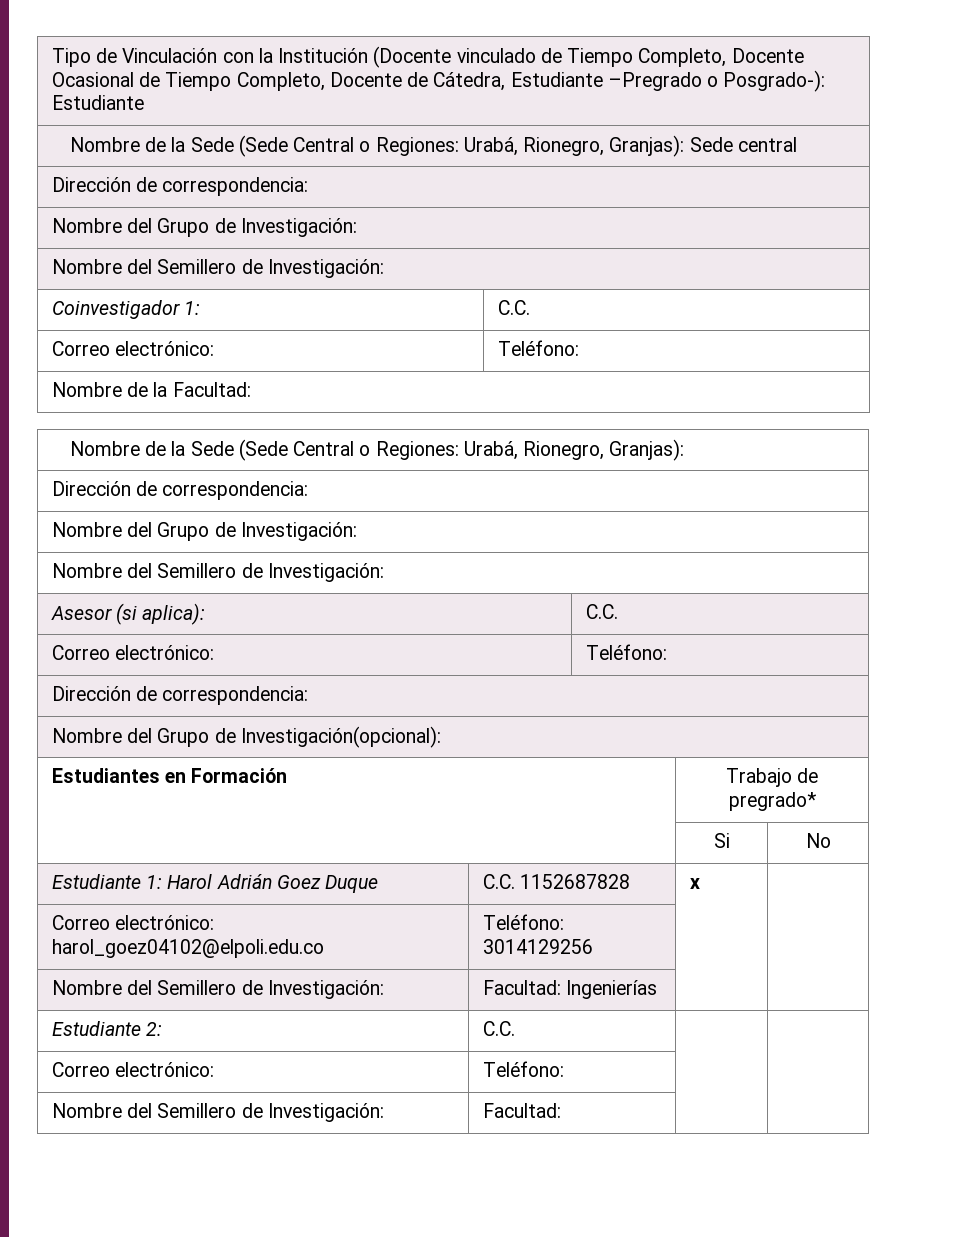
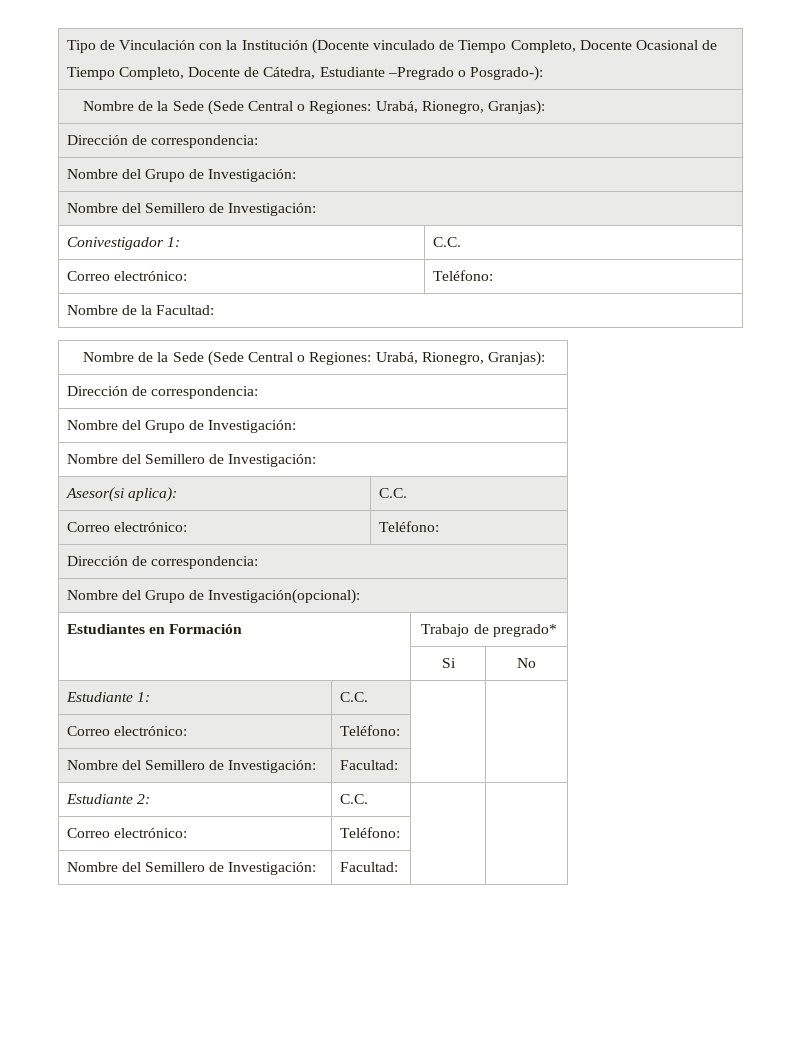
- Tipo de Vinculación con la Institución (Docente vinculado de Tiempo Completo, Docente Ocasional de Tiempo Completo, Docente de Cátedra, Estudiante –Pregrado o Posgrado-): Estudiante
- Nombre de la Sede (Sede Central o Regiones: Urabá, Rionegro, Granjas): Sede central
+ Tipo de Vinculación con la Institución (Docente vinculado de Tiempo Completo, Docente Ocasional de Tiempo Completo, Docente de Cátedra, Estudiante –Pregrado o Posgrado-):
+ Nombre de la Sede (Sede Central o Regiones: Urabá, Rionegro, Granjas):
- Coinvestigador 1: | C.C.
+ Conivestigador 1: | C.C.
- Asesor (si aplica): | C.C.
+ Asesor(si aplica): | C.C.
- Estudiante 1: Harol Adrián Goez Duque | C.C. 1152687828 | x |
- Correo electrónico: harol_goez04102@elpoli.edu.co | Teléfono: 3014129256 | |
- Nombre del Semillero de Investigación: | Facultad: Ingenierías | |
+ Estudiante 1: | C.C. | |
+ Correo electrónico: | Teléfono: | |
+ Nombre del Semillero de Investigación: | Facultad: | |

